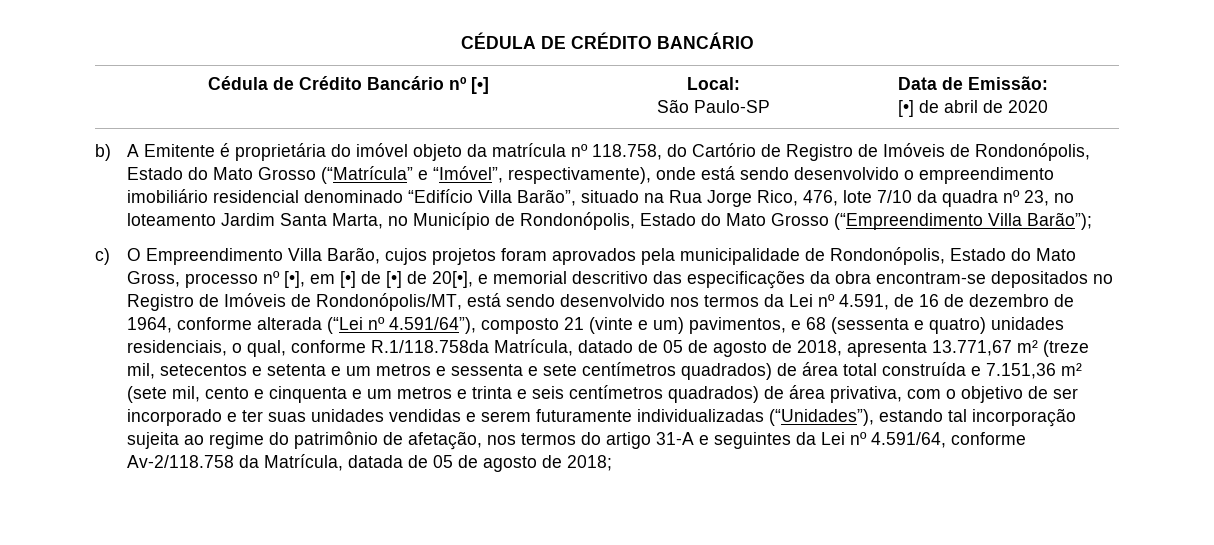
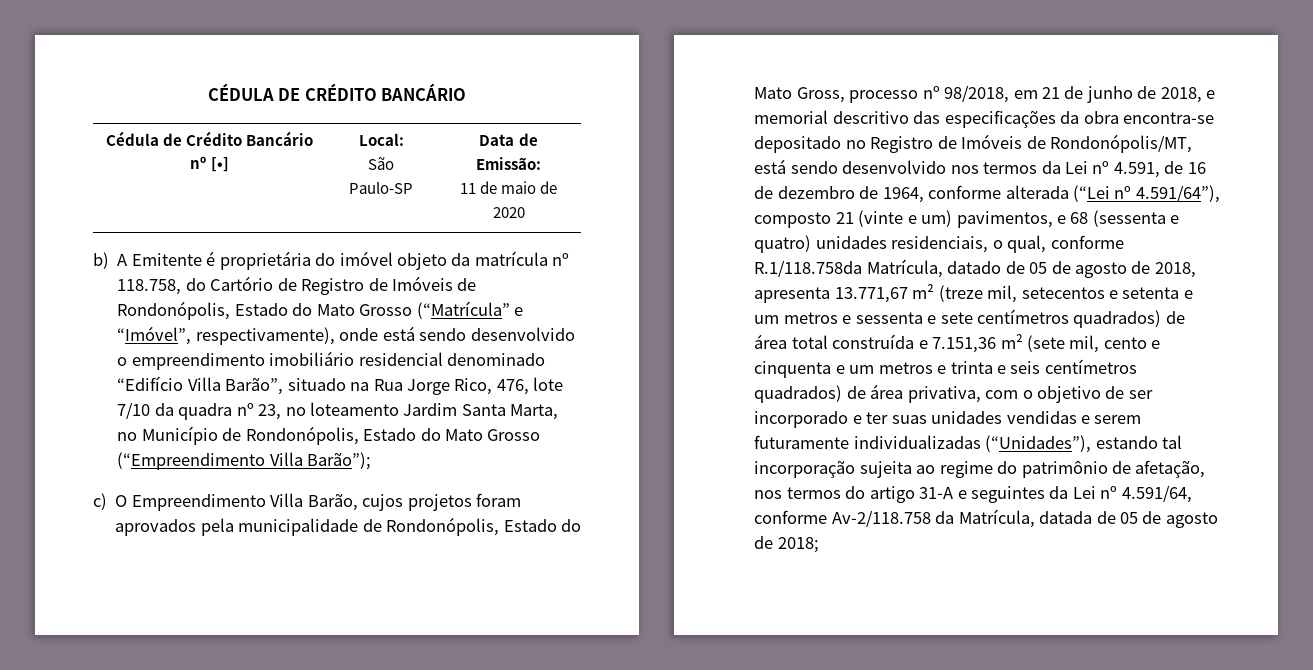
  Cédula de Crédito Bancário nº [•] | Local:
  São Paulo-SP | Data de Emissão:
- [•] de abril de 2020
+ 11 de maio de 2020
- c) O Empreendimento Villa Barão, cujos projetos foram aprovados pela municipalidade de Rondonópolis, Estado do Mato Gross, processo nº [•], em [•] de [•] de 20[•], e memorial descritivo das especificações da obra encontram-se depositados no Registro de Imóveis de Rondonópolis/MT, está sendo desenvolvido nos termos da Lei nº 4.591, de 16 de dezembro de 1964, conforme alterada (“Lei nº 4.591/64”), composto 21 (vinte e um) pavimentos, e 68 (sessenta e quatro) unidades residenciais, o qual, conforme R.1/118.758da Matrícula, datado de 05 de agosto de 2018, apresenta 13.771,67 m² (treze mil, setecentos e setenta e um metros e sessenta e sete centímetros quadrados) de área total construída e 7.151,36 m² (sete mil, cento e cinquenta e um metros e trinta e seis centímetros quadrados) de área privativa, com o objetivo de ser incorporado e ter suas unidades vendidas e serem futuramente individualizadas (“Unidades”), estando tal incorporação sujeita ao regime do patrimônio de afetação, nos termos do artigo 31-A e seguintes da Lei nº 4.591/64, conforme Av-2/118.758 da Matrícula, datada de 05 de agosto de 2018;
+ c) O Empreendimento Villa Barão, cujos projetos foram aprovados pela municipalidade de Rondonópolis, Estado do Mato Gross, processo nº 98/2018, em 21 de junho de 2018, e memorial descritivo das especificações da obra encontra-se depositado no Registro de Imóveis de Rondonópolis/MT, está sendo desenvolvido nos termos da Lei nº 4.591, de 16 de dezembro de 1964, conforme alterada (“Lei nº 4.591/64”), composto 21 (vinte e um) pavimentos, e 68 (sessenta e quatro) unidades residenciais, o qual, conforme R.1/118.758da Matrícula, datado de 05 de agosto de 2018, apresenta 13.771,67 m² (treze mil, setecentos e setenta e um metros e sessenta e sete centímetros quadrados) de área total construída e 7.151,36 m² (sete mil, cento e cinquenta e um metros e trinta e seis centímetros quadrados) de área privativa, com o objetivo de ser incorporado e ter suas unidades vendidas e serem futuramente individualizadas (“Unidades”), estando tal incorporação sujeita ao regime do patrimônio de afetação, nos termos do artigo 31-A e seguintes da Lei nº 4.591/64, conforme Av-2/118.758 da Matrícula, datada de 05 de agosto de 2018;

